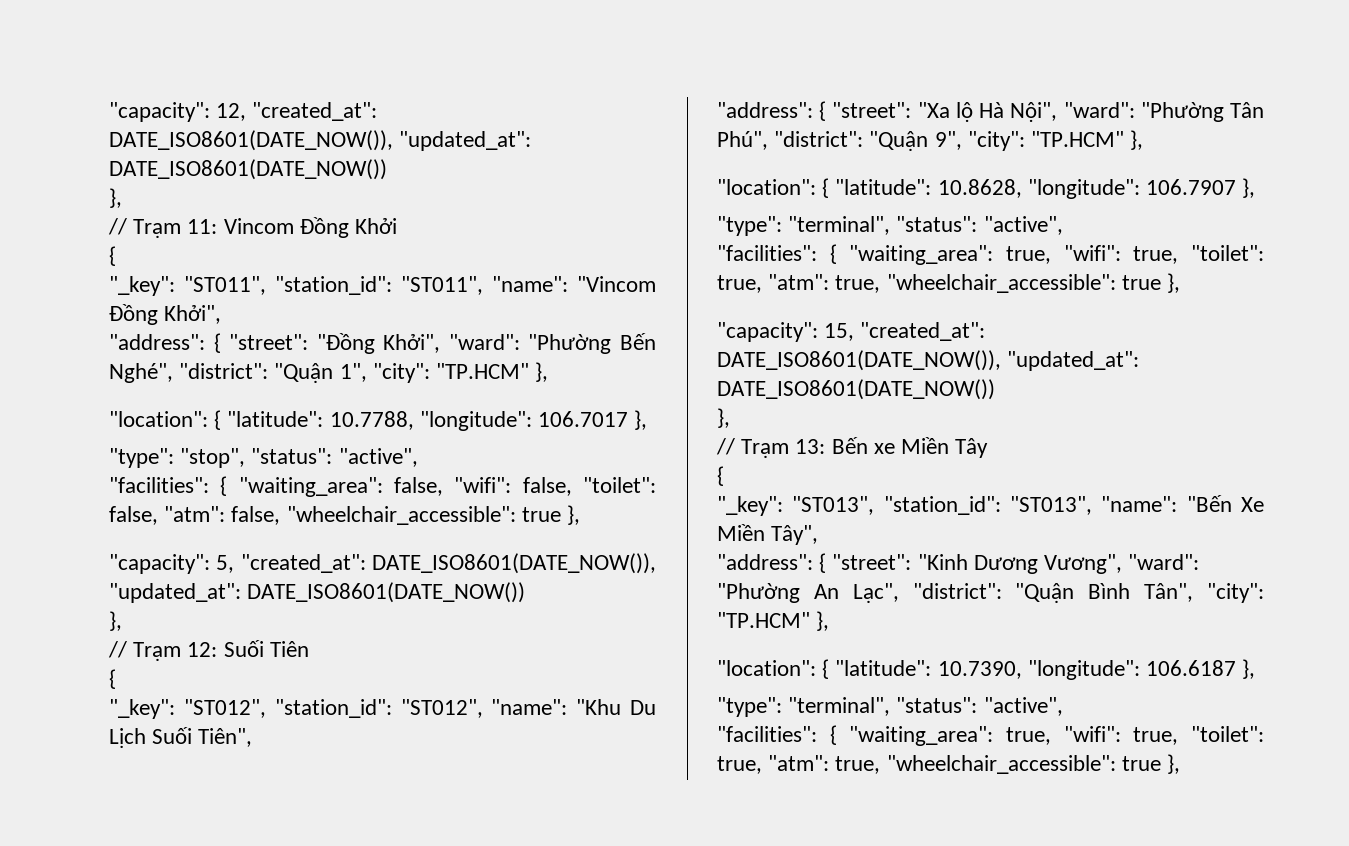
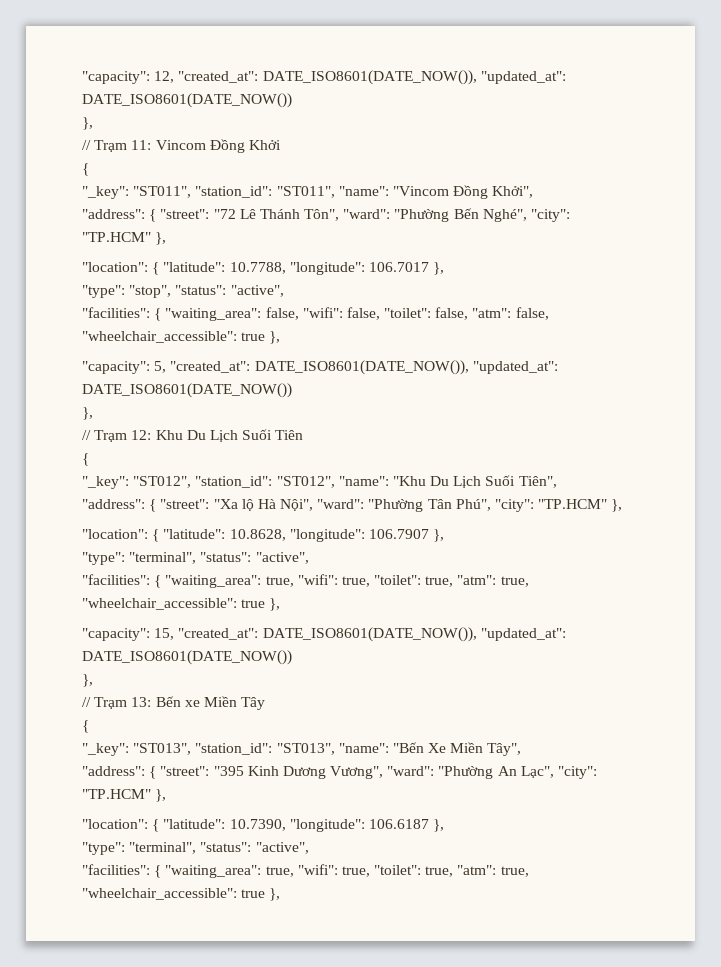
- "address": { "street": "Đồng Khởi", "ward": "Phường Bến Nghé", "district": "Quận 1", "city": "TP.HCM" },
+ "address": { "street": "72 Lê Thánh Tôn", "ward": "Phường Bến Nghé", "city": "TP.HCM" },
- // Trạm 12: Suối Tiên
+ // Trạm 12: Khu Du Lịch Suối Tiên
- "address": { "street": "Xa lộ Hà Nội", "ward": "Phường Tân Phú", "district": "Quận 9", "city": "TP.HCM" },
+ "address": { "street": "Xa lộ Hà Nội", "ward": "Phường Tân Phú", "city": "TP.HCM" },
- "address": { "street": "Kinh Dương Vương", "ward": "Phường An Lạc", "district": "Quận Bình Tân", "city": "TP.HCM" },
+ "address": { "street": "395 Kinh Dương Vương", "ward": "Phường An Lạc", "city": "TP.HCM" },

